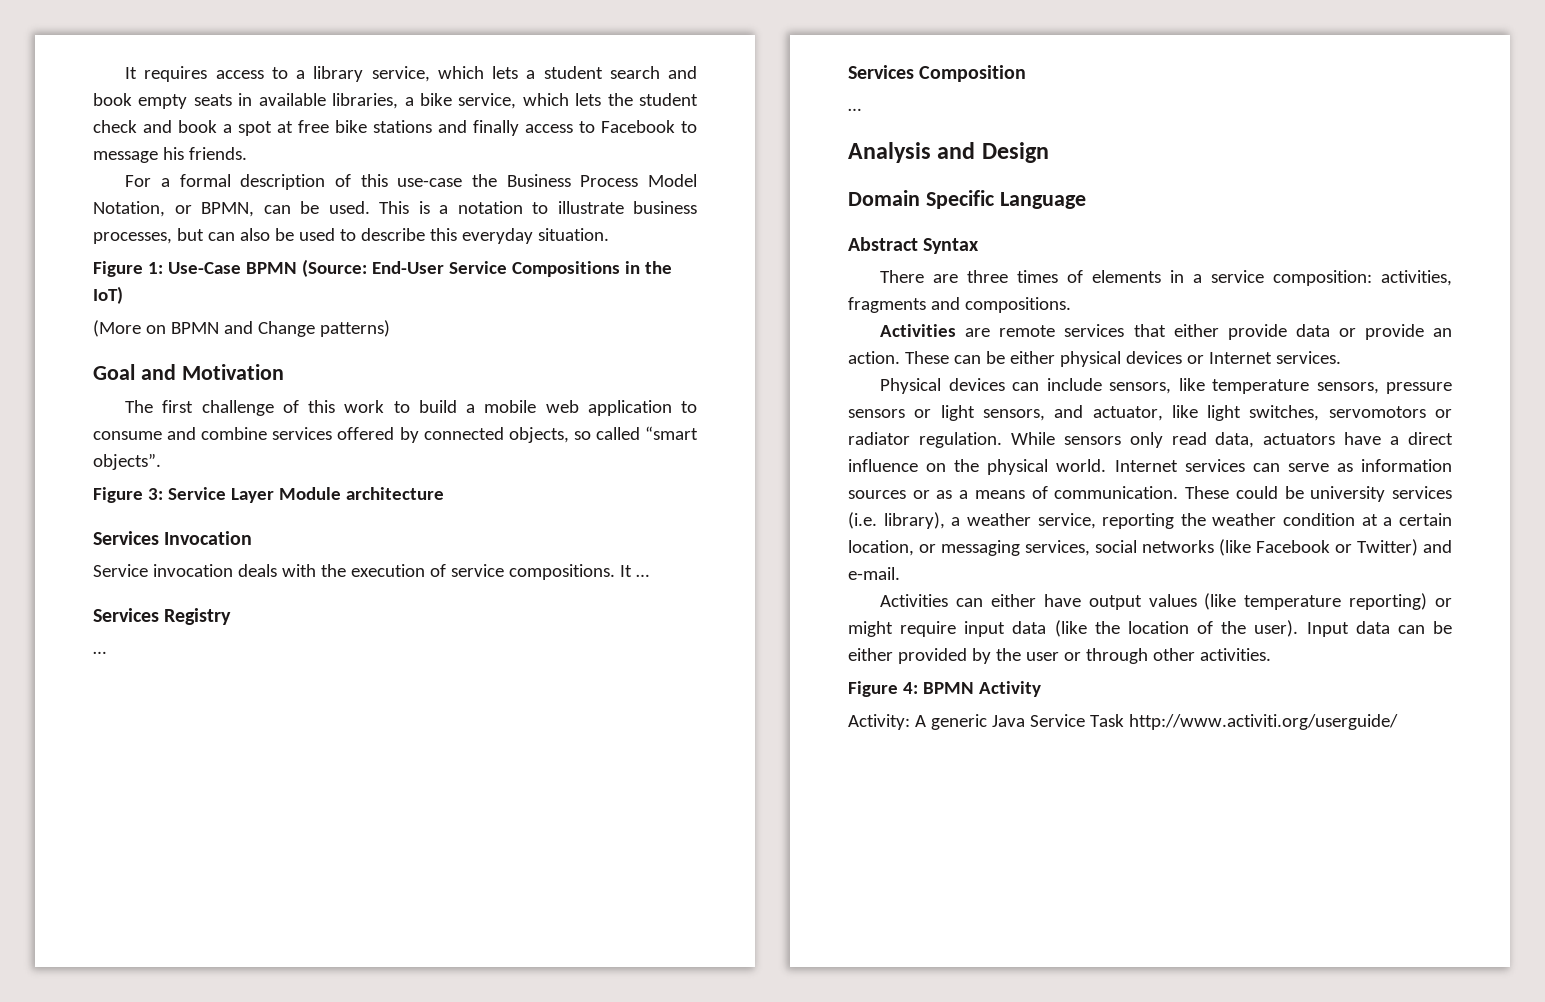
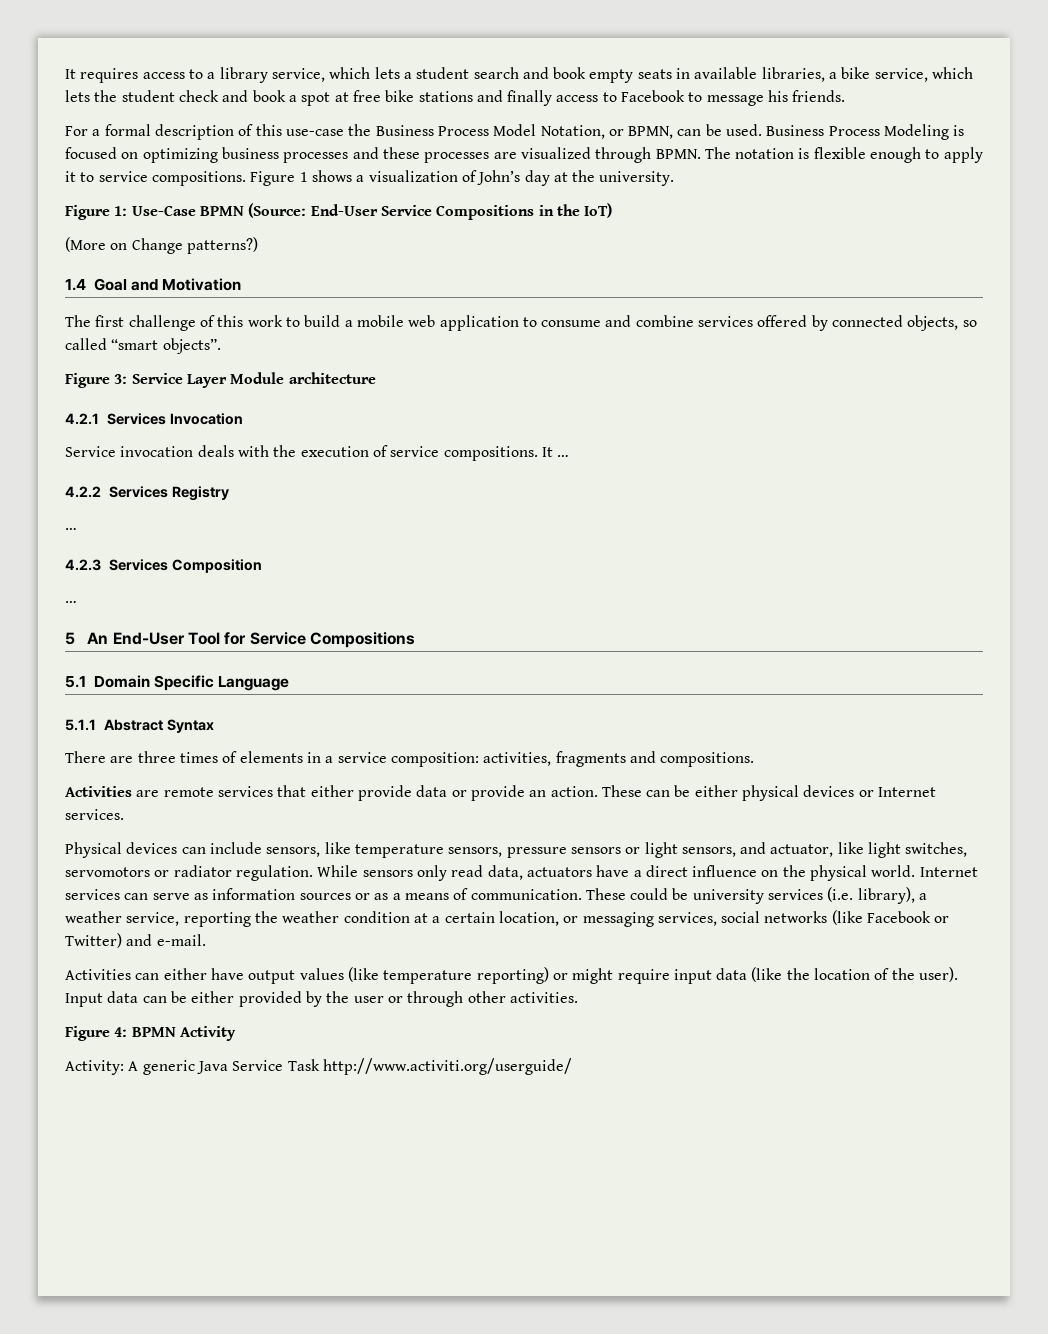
- This is a notation to illustrate business processes, but can also be used to describe this everyday situation.
+ Business Process Modeling is focused on optimizing business processes and these processes are visualized through BPMN. The notation is flexible enough to apply it to service compositions. Figure 1 shows a visualization of John’s day at the university.
- (More on BPMN and Change patterns)
- Goal and Motivation
+ (More on Change patterns?)
+ 1.4 Goal and Motivation
- Services Invocation
+ 4.2.1 Services Invocation
- Services Registry
+ 4.2.2 Services Registry
- Services Composition
+ 4.2.3 Services Composition
- Analysis and Design
- Domain Specific Language
+ 5 An End-User Tool for Service Compositions
+ 5.1 Domain Specific Language
- Abstract Syntax
+ 5.1.1 Abstract Syntax

